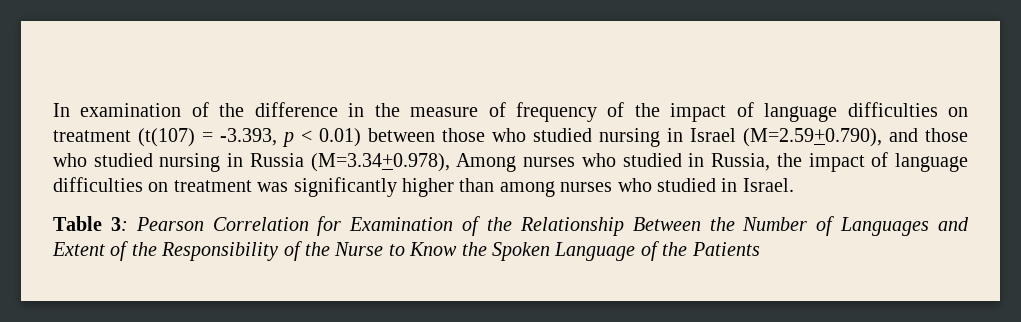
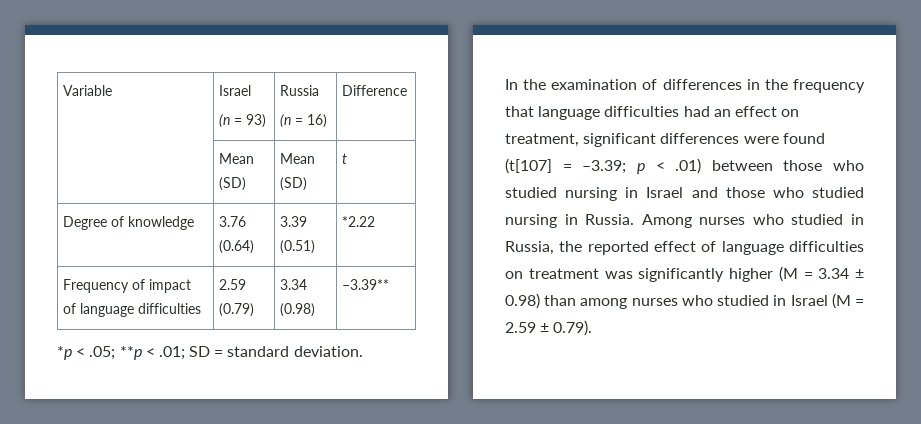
- In examination of the difference in the measure of frequency of the impact of language difficulties on treatment (t(107) = -3.393, p < 0.01) between those who studied nursing in Israel (M=2.59+0.790), and those who studied nursing in Russia (M=3.34+0.978), Among nurses who studied in Russia, the impact of language difficulties on treatment was significantly higher than among nurses who studied in Israel.
- Table 3: Pearson Correlation for Examination of the Relationship Between the Number of Languages and Extent of the Responsibility of the Nurse to Know the Spoken Language of the Patients
+ Variable | Israel
+ (n = 93) | Russia
+ (n = 16) | Difference
+ | Mean (SD) | Mean (SD) | t
+ Degree of knowledge | 3.76 (0.64) | 3.39 (0.51) | *2.22
+ Frequency of impact of language difficulties | 2.59 (0.79) | 3.34 (0.98) | –3.39**
+ *p < .05; **p < .01; SD = standard deviation.
+ In the examination of differences in the frequency that language difficulties had an effect on treatment, significant differences were found (t[107] = –3.39; p < .01) between those who studied nursing in Israel and those who studied nursing in Russia. Among nurses who studied in Russia, the reported effect of language difficulties on treatment was significantly higher (M = 3.34 ± 0.98) than among nurses who studied in Israel (M = 2.59 ± 0.79).

